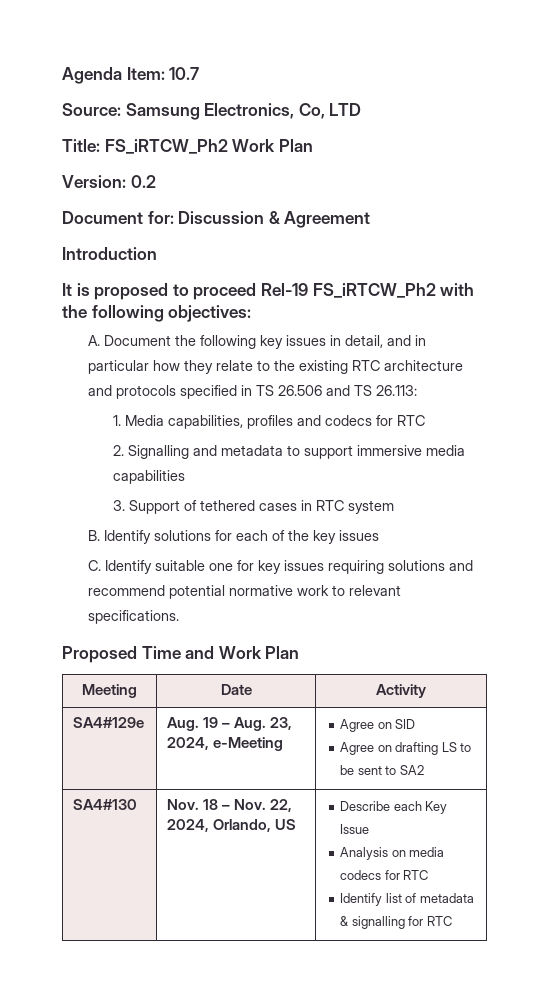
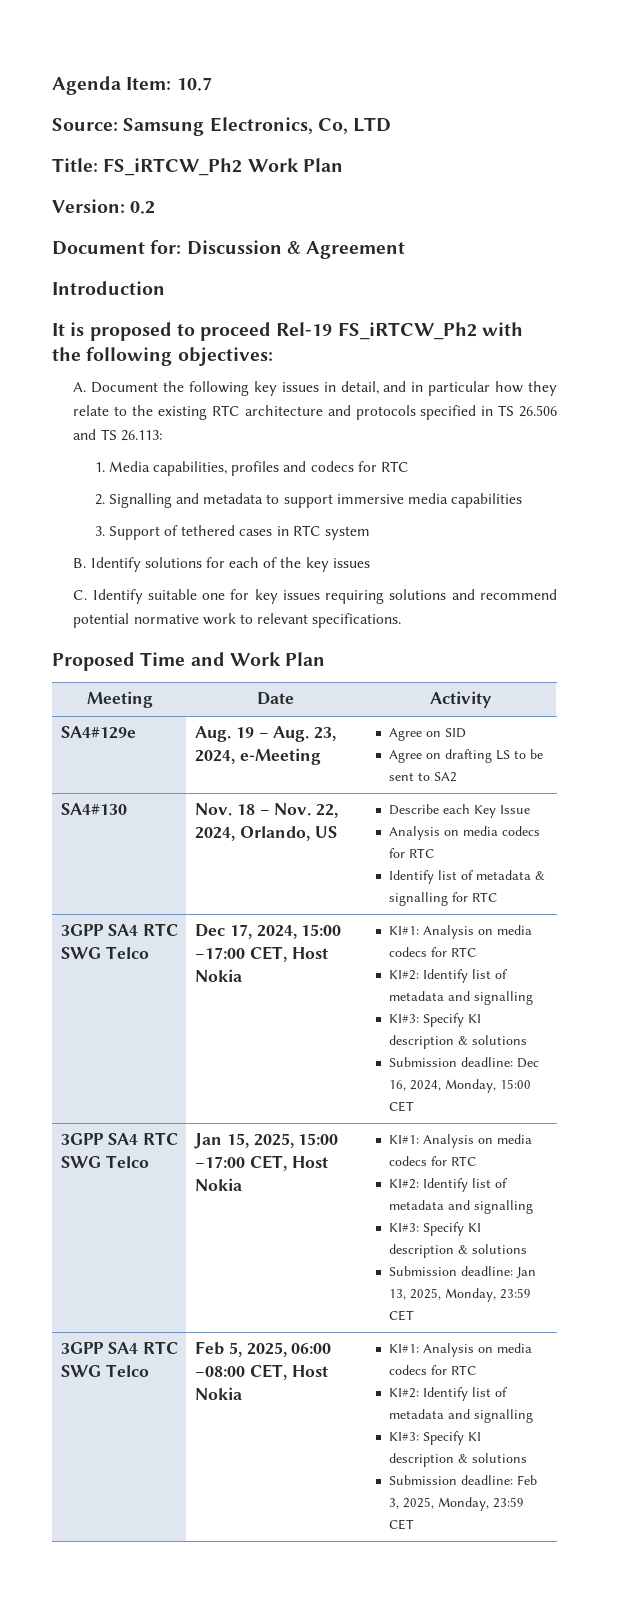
+ 3GPP SA4 RTC SWG Telco | Dec 17, 2024, 15:00 –17:00 CET, Host Nokia | KI#1: Analysis on media codecs for RTC
+ KI#2: Identify list of metadata and signalling
+ KI#3: Specify KI description & solutions
+ Submission deadline: Dec 16, 2024, Monday, 15:00 CET
+ 3GPP SA4 RTC SWG Telco | Jan 15, 2025, 15:00 –17:00 CET, Host Nokia | KI#1: Analysis on media codecs for RTC
+ KI#2: Identify list of metadata and signalling
+ KI#3: Specify KI description & solutions
+ Submission deadline: Jan 13, 2025, Monday, 23:59 CET
+ 3GPP SA4 RTC SWG Telco | Feb 5, 2025, 06:00 –08:00 CET, Host Nokia | KI#1: Analysis on media codecs for RTC
+ KI#2: Identify list of metadata and signalling
+ KI#3: Specify KI description & solutions
+ Submission deadline: Feb 3, 2025, Monday, 23:59 CET

